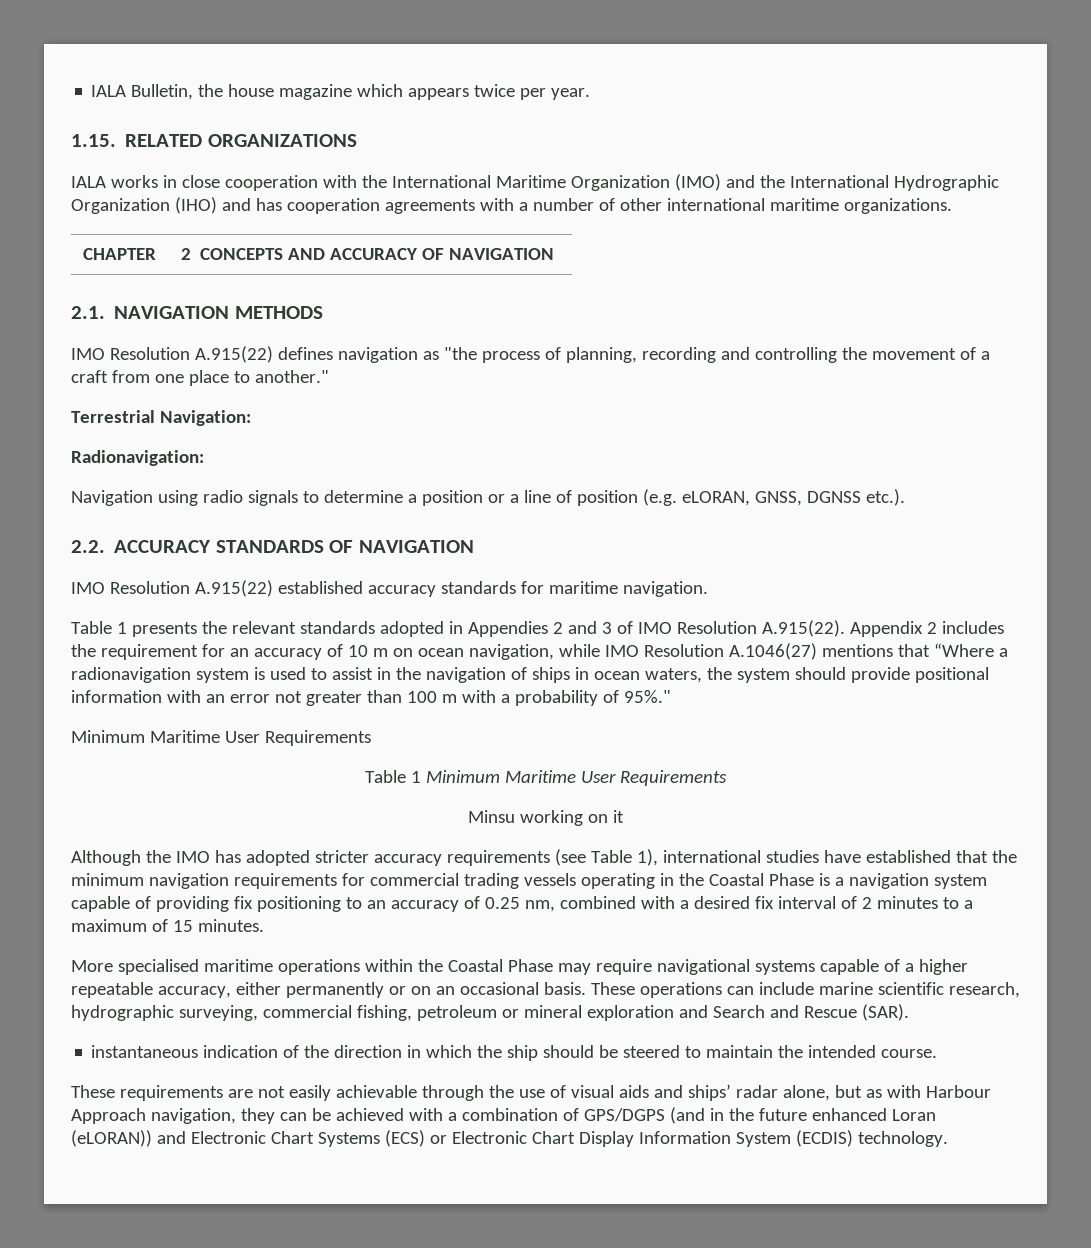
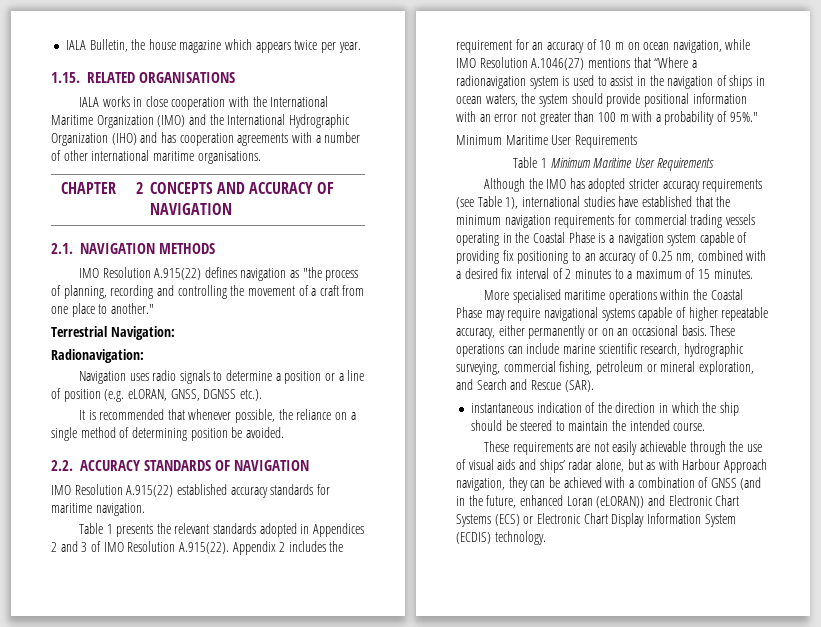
- 1.15. RELATED ORGANIZATIONS
+ 1.15. RELATED ORGANISATIONS
- IALA works in close cooperation with the International Maritime Organization (IMO) and the International Hydrographic Organization (IHO) and has cooperation agreements with a number of other international maritime organizations.
+ IALA works in close cooperation with the International Maritime Organization (IMO) and the International Hydrographic Organization (IHO) and has cooperation agreements with a number of other international maritime organisations.
- Navigation using radio signals to determine a position or a line of position (e.g. eLORAN, GNSS, DGNSS etc.).
+ Navigation uses radio signals to determine a position or a line of position (e.g. eLORAN, GNSS, DGNSS etc.).
+ It is recommended that whenever possible, the reliance on a single method of determining position be avoided.
- Table 1 presents the relevant standards adopted in Appendies 2 and 3 of IMO Resolution A.915(22). Appendix 2 includes the requirement for an accuracy of 10 m on ocean navigation, while IMO Resolution A.1046(27) mentions that “Where a radionavigation system is used to assist in the navigation of ships in ocean waters, the system should provide positional information with an error not greater than 100 m with a probability of 95%."
+ Table 1 presents the relevant standards adopted in Appendices 2 and 3 of IMO Resolution A.915(22). Appendix 2 includes the requirement for an accuracy of 10 m on ocean navigation, while IMO Resolution A.1046(27) mentions that “Where a radionavigation system is used to assist in the navigation of ships in ocean waters, the system should provide positional information with an error not greater than 100 m with a probability of 95%."
- Minsu working on it
- More specialised maritime operations within the Coastal Phase may require navigational systems capable of a higher repeatable accuracy, either permanently or on an occasional basis.
+ More specialised maritime operations within the Coastal Phase may require navigational systems capable of higher repeatable accuracy, either permanently or on an occasional basis.
- These operations can include marine scientific research, hydrographic surveying, commercial fishing, petroleum or mineral exploration and Search and Rescue (SAR).
+ These operations can include marine scientific research, hydrographic surveying, commercial fishing, petroleum or mineral exploration, and Search and Rescue (SAR).
- These requirements are not easily achievable through the use of visual aids and ships’ radar alone, but as with Harbour Approach navigation, they can be achieved with a combination of GPS/DGPS (and in the future enhanced Loran (eLORAN)) and Electronic Chart Systems (ECS) or Electronic Chart Display Information System (ECDIS) technology.
+ These requirements are not easily achievable through the use of visual aids and ships’ radar alone, but as with Harbour Approach navigation, they can be achieved with a combination of GNSS (and in the future, enhanced Loran (eLORAN)) and Electronic Chart Systems (ECS) or Electronic Chart Display Information System (ECDIS) technology.

